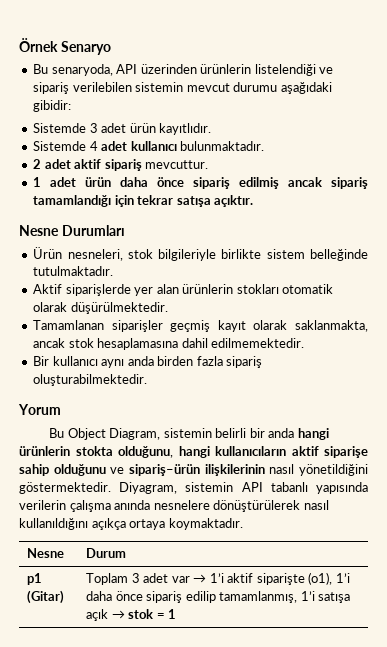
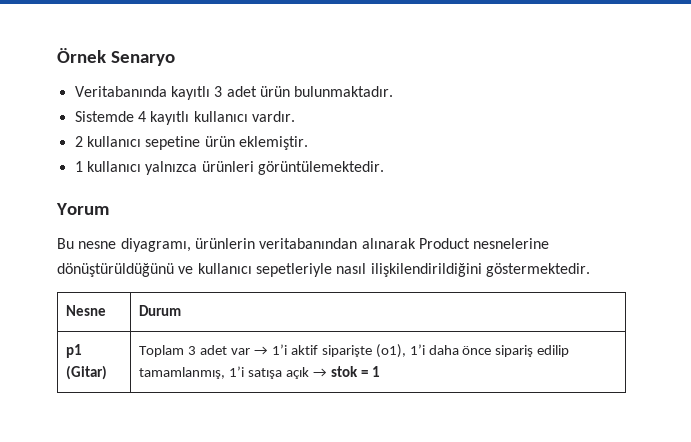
- Bu senaryoda, API üzerinden ürünlerin listelendiği ve sipariş verilebilen sistemin mevcut durumu aşağıdaki gibidir:
- Sistemde 3 adet ürün kayıtlıdır.
+ Veritabanında kayıtlı 3 adet ürün bulunmaktadır.
- Sistemde 4 adet kullanıcı bulunmaktadır.
- 2 adet aktif sipariş mevcuttur.
- 1 adet ürün daha önce sipariş edilmiş ancak sipariş tamamlandığı için tekrar satışa açıktır.
- Nesne Durumları
- Ürün nesneleri, stok bilgileriyle birlikte sistem belleğinde tutulmaktadır.
- Aktif siparişlerde yer alan ürünlerin stokları otomatik olarak düşürülmektedir.
- Tamamlanan siparişler geçmiş kayıt olarak saklanmakta, ancak stok hesaplamasına dahil edilmemektedir.
- Bir kullanıcı aynı anda birden fazla sipariş oluşturabilmektedir.
+ Sistemde 4 kayıtlı kullanıcı vardır.
+ 2 kullanıcı sepetine ürün eklemiştir.
+ 1 kullanıcı yalnızca ürünleri görüntülemektedir.
  Yorum
- Bu Object Diagram, sistemin belirli bir anda hangi ürünlerin stokta olduğunu, hangi kullanıcıların aktif siparişe sahip olduğunu ve sipariş–ürün ilişkilerinin nasıl yönetildiğini göstermektedir. Diyagram, sistemin API tabanlı yapısında verilerin çalışma anında nesnelere dönüştürülerek nasıl kullanıldığını açıkça ortaya koymaktadır.
+ Bu nesne diyagramı, ürünlerin veritabanından alınarak Product nesnelerine dönüştürüldüğünü ve kullanıcı sepetleriyle nasıl ilişkilendirildiğini göstermektedir.

